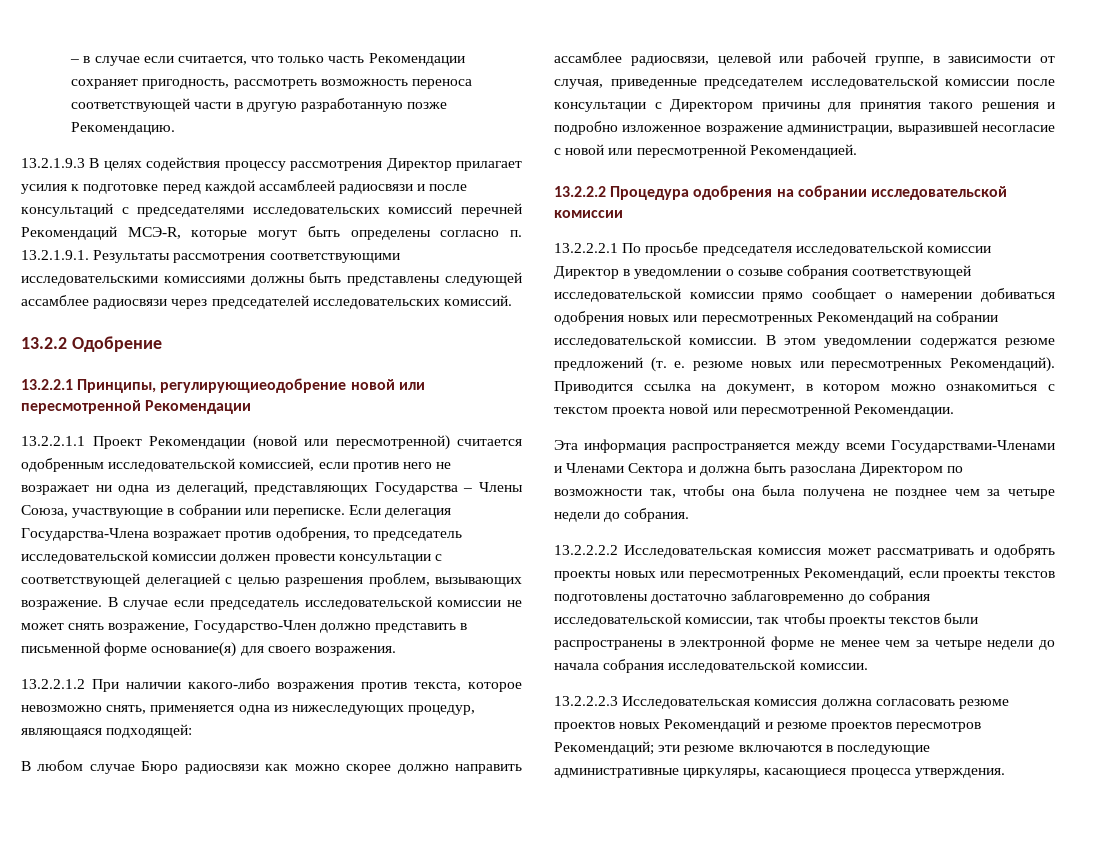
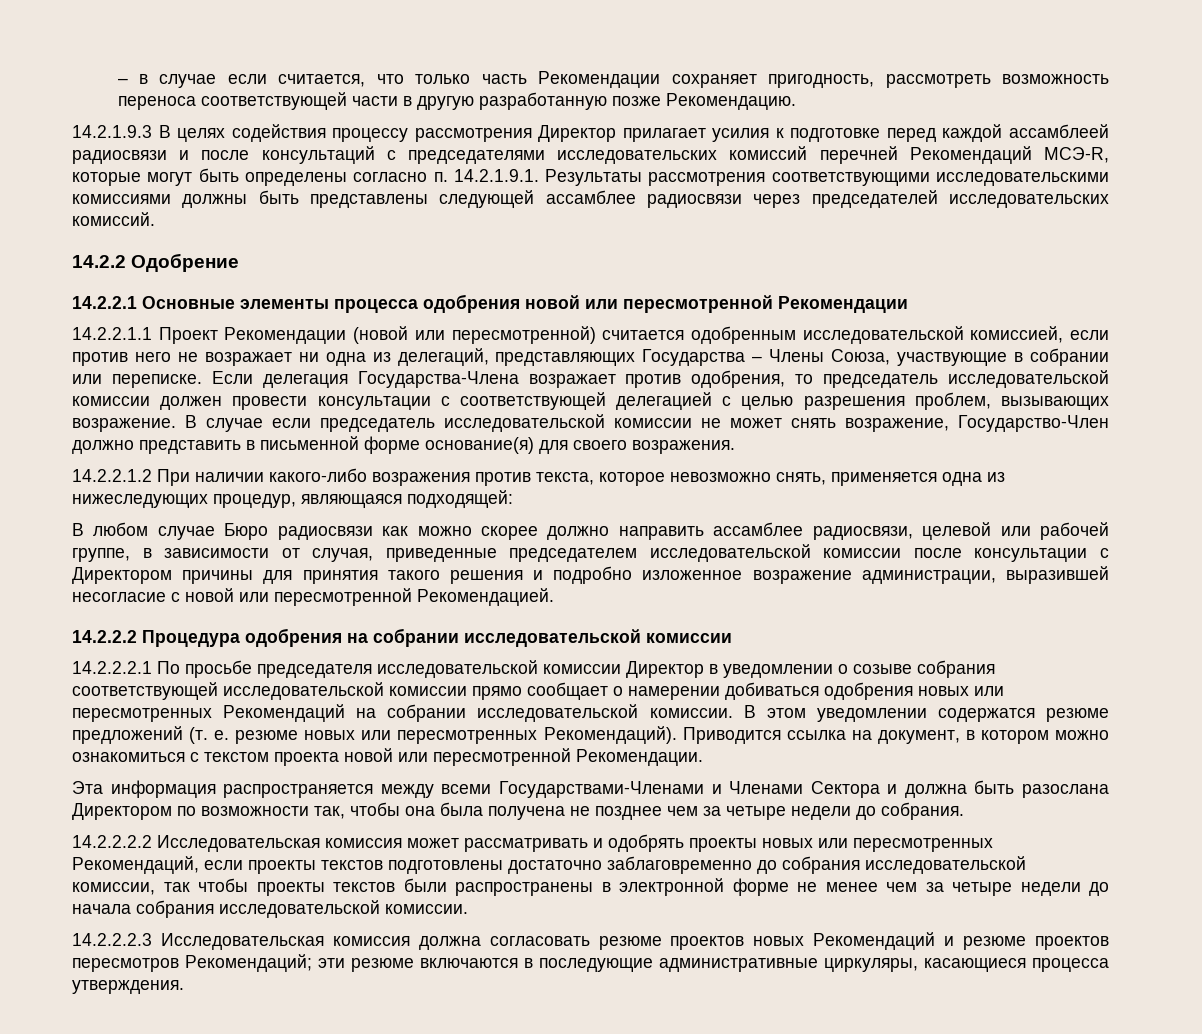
- 13.2.1.9.3 В целях содействия процессу рассмотрения Директор прилагает усилия к подготовке перед каждой ассамблеей радиосвязи и после консультаций с председателями исследовательских комиссий перечней Рекомендаций МСЭ-R, которые могут быть определены согласно п. 13.2.1.9.1. Результаты рассмотрения соответствующими исследовательскими комиссиями должны быть представлены следующей ассамблее радиосвязи через председателей исследовательских комиссий.
+ 14.2.1.9.3 В целях содействия процессу рассмотрения Директор прилагает усилия к подготовке перед каждой ассамблеей радиосвязи и после консультаций с председателями исследовательских комиссий перечней Рекомендаций МСЭ-R, которые могут быть определены согласно п. 14.2.1.9.1. Результаты рассмотрения соответствующими исследовательскими комиссиями должны быть представлены следующей ассамблее радиосвязи через председателей исследовательских комиссий.
- 13.2.2 Одобрение
+ 14.2.2 Одобрение
- 13.2.2.1 Принципы, регулирующиеодобрение новой или пересмотренной Рекомендации
+ 14.2.2.1 Основные элементы процесса одобрения новой или пересмотренной Рекомендации
- 13.2.2.1.1 Проект Рекомендации (новой или пересмотренной) считается одобренным исследовательской комиссией, если против него не возражает ни одна из делегаций, представляющих Государства – Члены Союза, участвующие в собрании или переписке.
+ 14.2.2.1.1 Проект Рекомендации (новой или пересмотренной) считается одобренным исследовательской комиссией, если против него не возражает ни одна из делегаций, представляющих Государства – Члены Союза, участвующие в собрании или переписке.
- 13.2.2.1.2 При наличии какого-либо возражения против текста, которое невозможно снять, применяется одна из нижеследующих процедур, являющаяся подходящей:
+ 14.2.2.1.2 При наличии какого-либо возражения против текста, которое невозможно снять, применяется одна из нижеследующих процедур, являющаяся подходящей:
- 13.2.2.2 Процедура одобрения на собрании исследовательской комиссии
+ 14.2.2.2 Процедура одобрения на собрании исследовательской комиссии
- 13.2.2.2.1 По просьбе председателя исследовательской комиссии Директор в уведомлении о созыве собрания соответствующей исследовательской комиссии прямо сообщает о намерении добиваться одобрения новых или пересмотренных Рекомендаций на собрании исследовательской комиссии.
+ 14.2.2.2.1 По просьбе председателя исследовательской комиссии Директор в уведомлении о созыве собрания соответствующей исследовательской комиссии прямо сообщает о намерении добиваться одобрения новых или пересмотренных Рекомендаций на собрании исследовательской комиссии.
- 13.2.2.2.2 Исследовательская комиссия может рассматривать и одобрять проекты новых или пересмотренных Рекомендаций, если проекты текстов подготовлены достаточно заблаговременно до собрания исследовательской комиссии, так чтобы проекты текстов были распространены в электронной форме не менее чем за четыре недели до начала собрания исследовательской комиссии.
+ 14.2.2.2.2 Исследовательская комиссия может рассматривать и одобрять проекты новых или пересмотренных Рекомендаций, если проекты текстов подготовлены достаточно заблаговременно до собрания исследовательской комиссии, так чтобы проекты текстов были распространены в электронной форме не менее чем за четыре недели до начала собрания исследовательской комиссии.
- 13.2.2.2.3 Исследовательская комиссия должна согласовать резюме проектов новых Рекомендаций и резюме проектов пересмотров Рекомендаций; эти резюме включаются в последующие административные циркуляры, касающиеся процесса утверждения.
+ 14.2.2.2.3 Исследовательская комиссия должна согласовать резюме проектов новых Рекомендаций и резюме проектов пересмотров Рекомендаций; эти резюме включаются в последующие административные циркуляры, касающиеся процесса утверждения.

